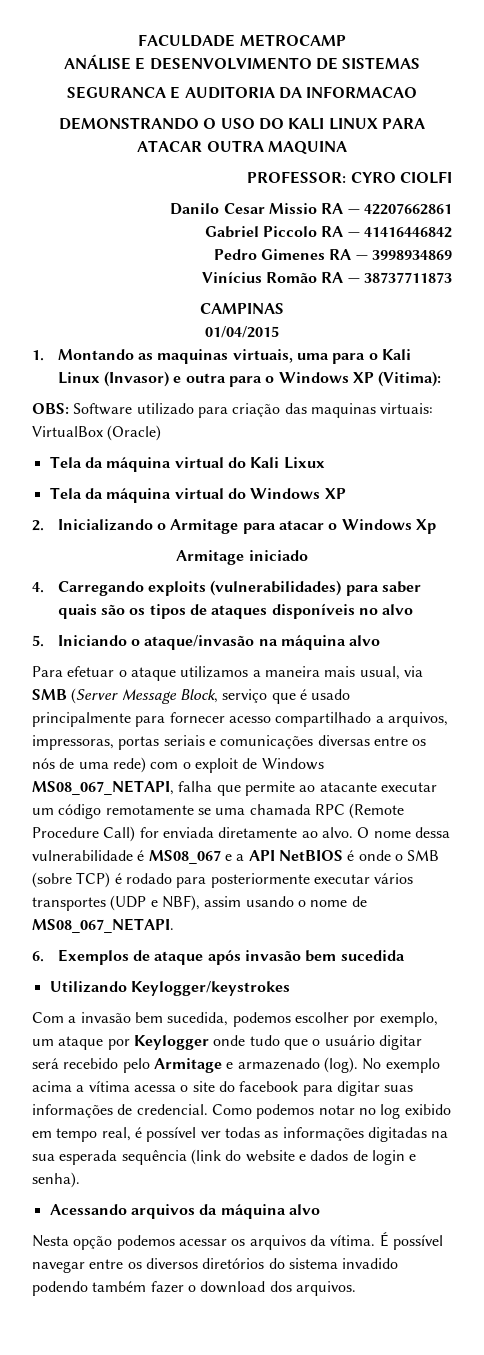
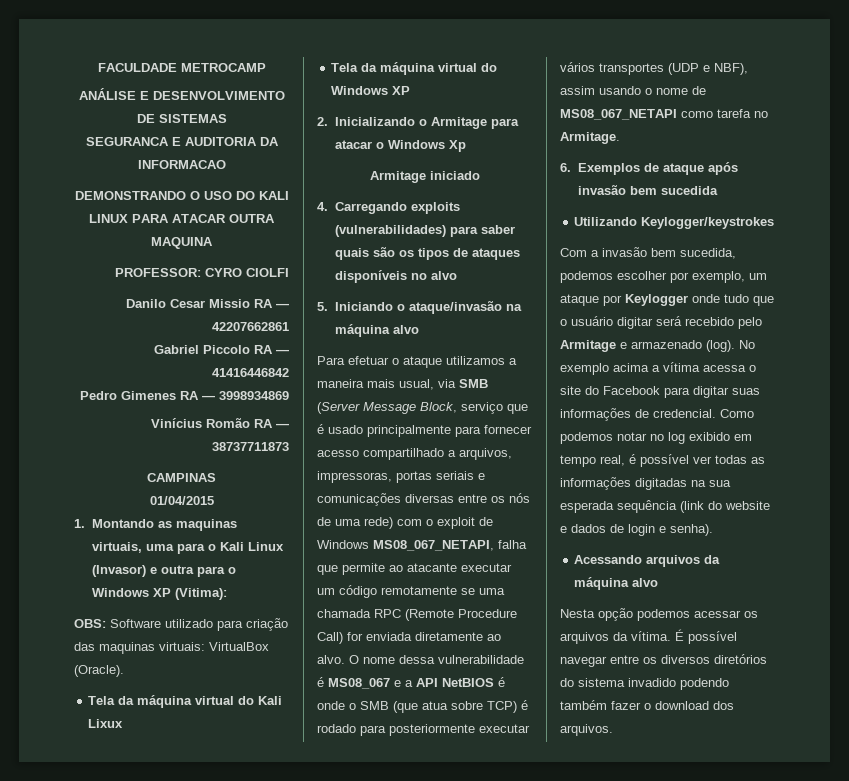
- OBS: Software utilizado para criação das maquinas virtuais: VirtualBox (Oracle)
+ OBS: Software utilizado para criação das maquinas virtuais: VirtualBox (Oracle).
- O nome dessa vulnerabilidade é MS08_067 e a API NetBIOS é onde o SMB (sobre TCP) é rodado para posteriormente executar vários transportes (UDP e NBF), assim usando o nome de MS08_067_NETAPI.
+ O nome dessa vulnerabilidade é MS08_067 e a API NetBIOS é onde o SMB (que atua sobre TCP) é rodado para posteriormente executar vários transportes (UDP e NBF), assim usando o nome de MS08_067_NETAPI como tarefa no Armitage.
- No exemplo acima a vítima acessa o site do facebook para digitar suas informações de credencial.
+ No exemplo acima a vítima acessa o site do Facebook para digitar suas informações de credencial.

